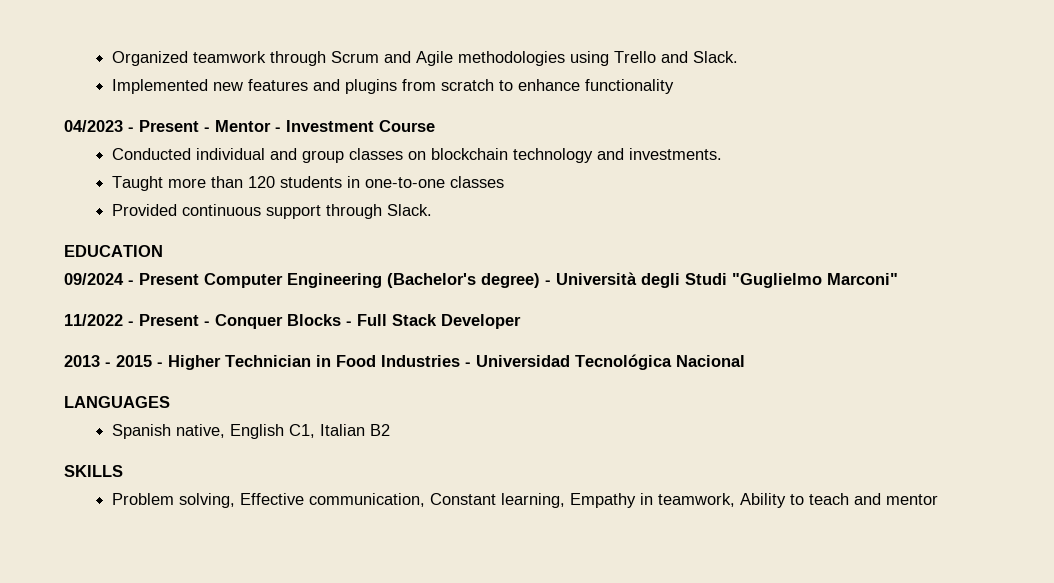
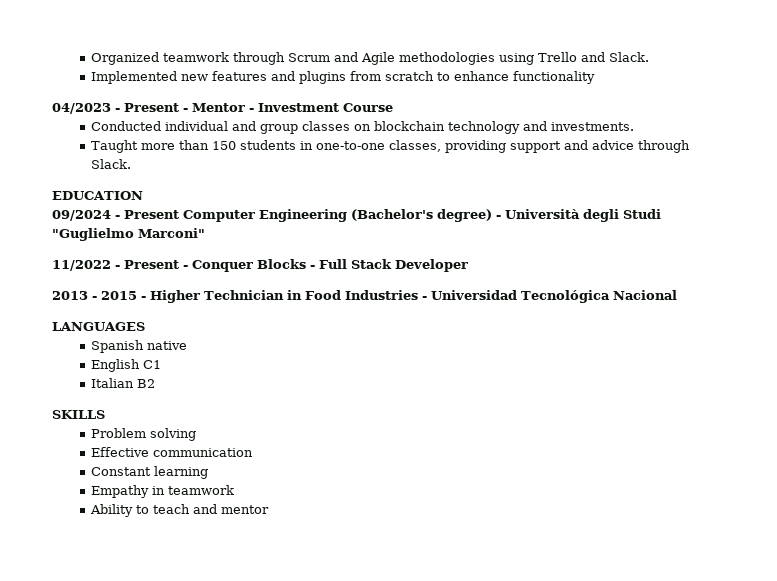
- Taught more than 120 students in one-to-one classes
- Provided continuous support through Slack.
+ Taught more than 150 students in one-to-one classes, providing support and advice through Slack.
- Spanish native, English C1, Italian B2
+ Spanish native
+ English C1
+ Italian B2
- Problem solving, Effective communication, Constant learning, Empathy in teamwork, Ability to teach and mentor
+ Problem solving
+ Effective communication
+ Constant learning
+ Empathy in teamwork
+ Ability to teach and mentor

